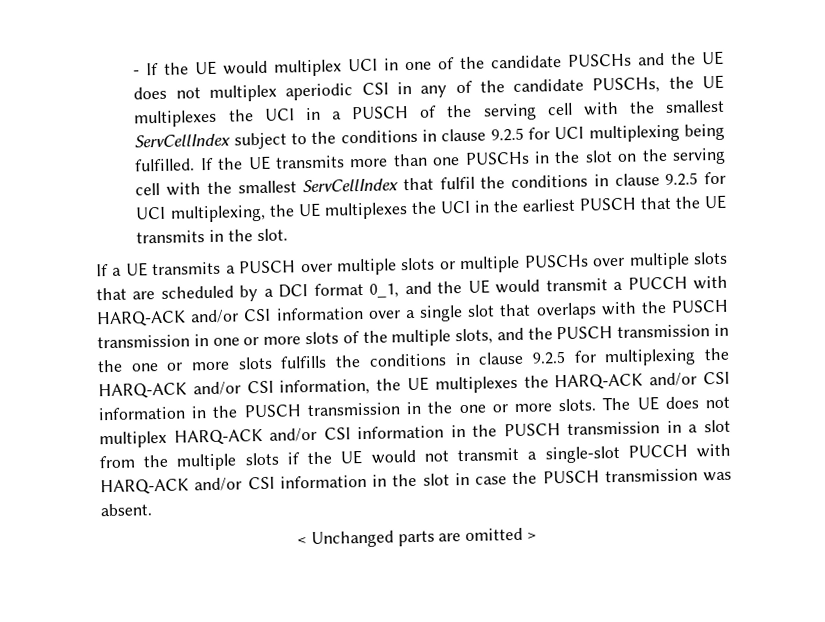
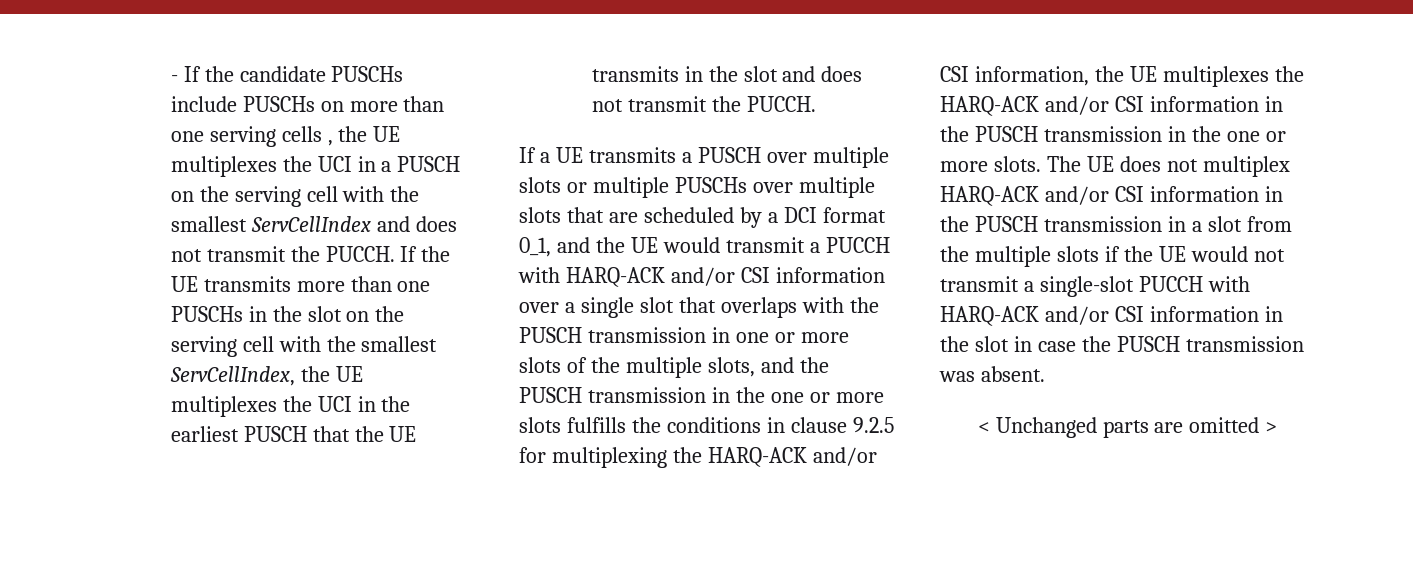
- - If the UE would multiplex UCI in one of the candidate PUSCHs and the UE does not multiplex aperiodic CSI in any of the candidate PUSCHs, the UE multiplexes the UCI in a PUSCH of the serving cell with the smallest ServCellIndex subject to the conditions in clause 9.2.5 for UCI multiplexing being fulfilled.
+ - If the candidate PUSCHs include PUSCHs on more than one serving cells , the UE multiplexes the UCI in a PUSCH on the serving cell with the smallest ServCellIndex and does not transmit the PUCCH.
- If the UE transmits more than one PUSCHs in the slot on the serving cell with the smallest ServCellIndex that fulfil the conditions in clause 9.2.5 for UCI multiplexing, the UE multiplexes the UCI in the earliest PUSCH that the UE transmits in the slot.
+ If the UE transmits more than one PUSCHs in the slot on the serving cell with the smallest ServCellIndex, the UE multiplexes the UCI in the earliest PUSCH that the UE transmits in the slot and does not transmit the PUCCH.

